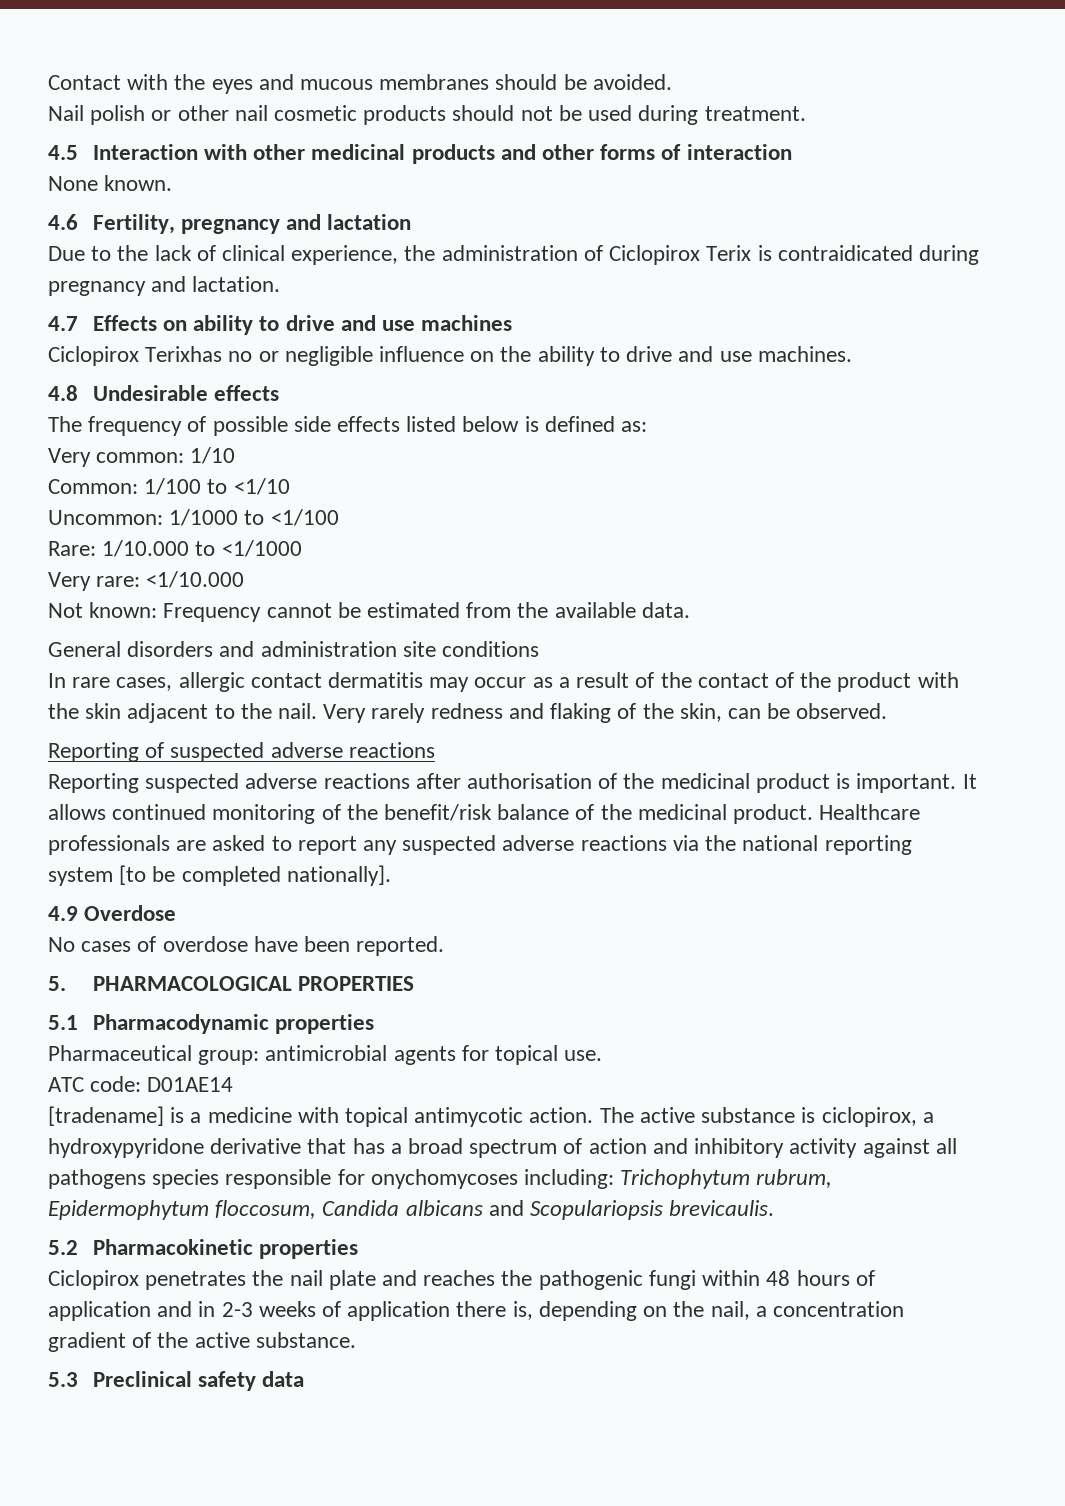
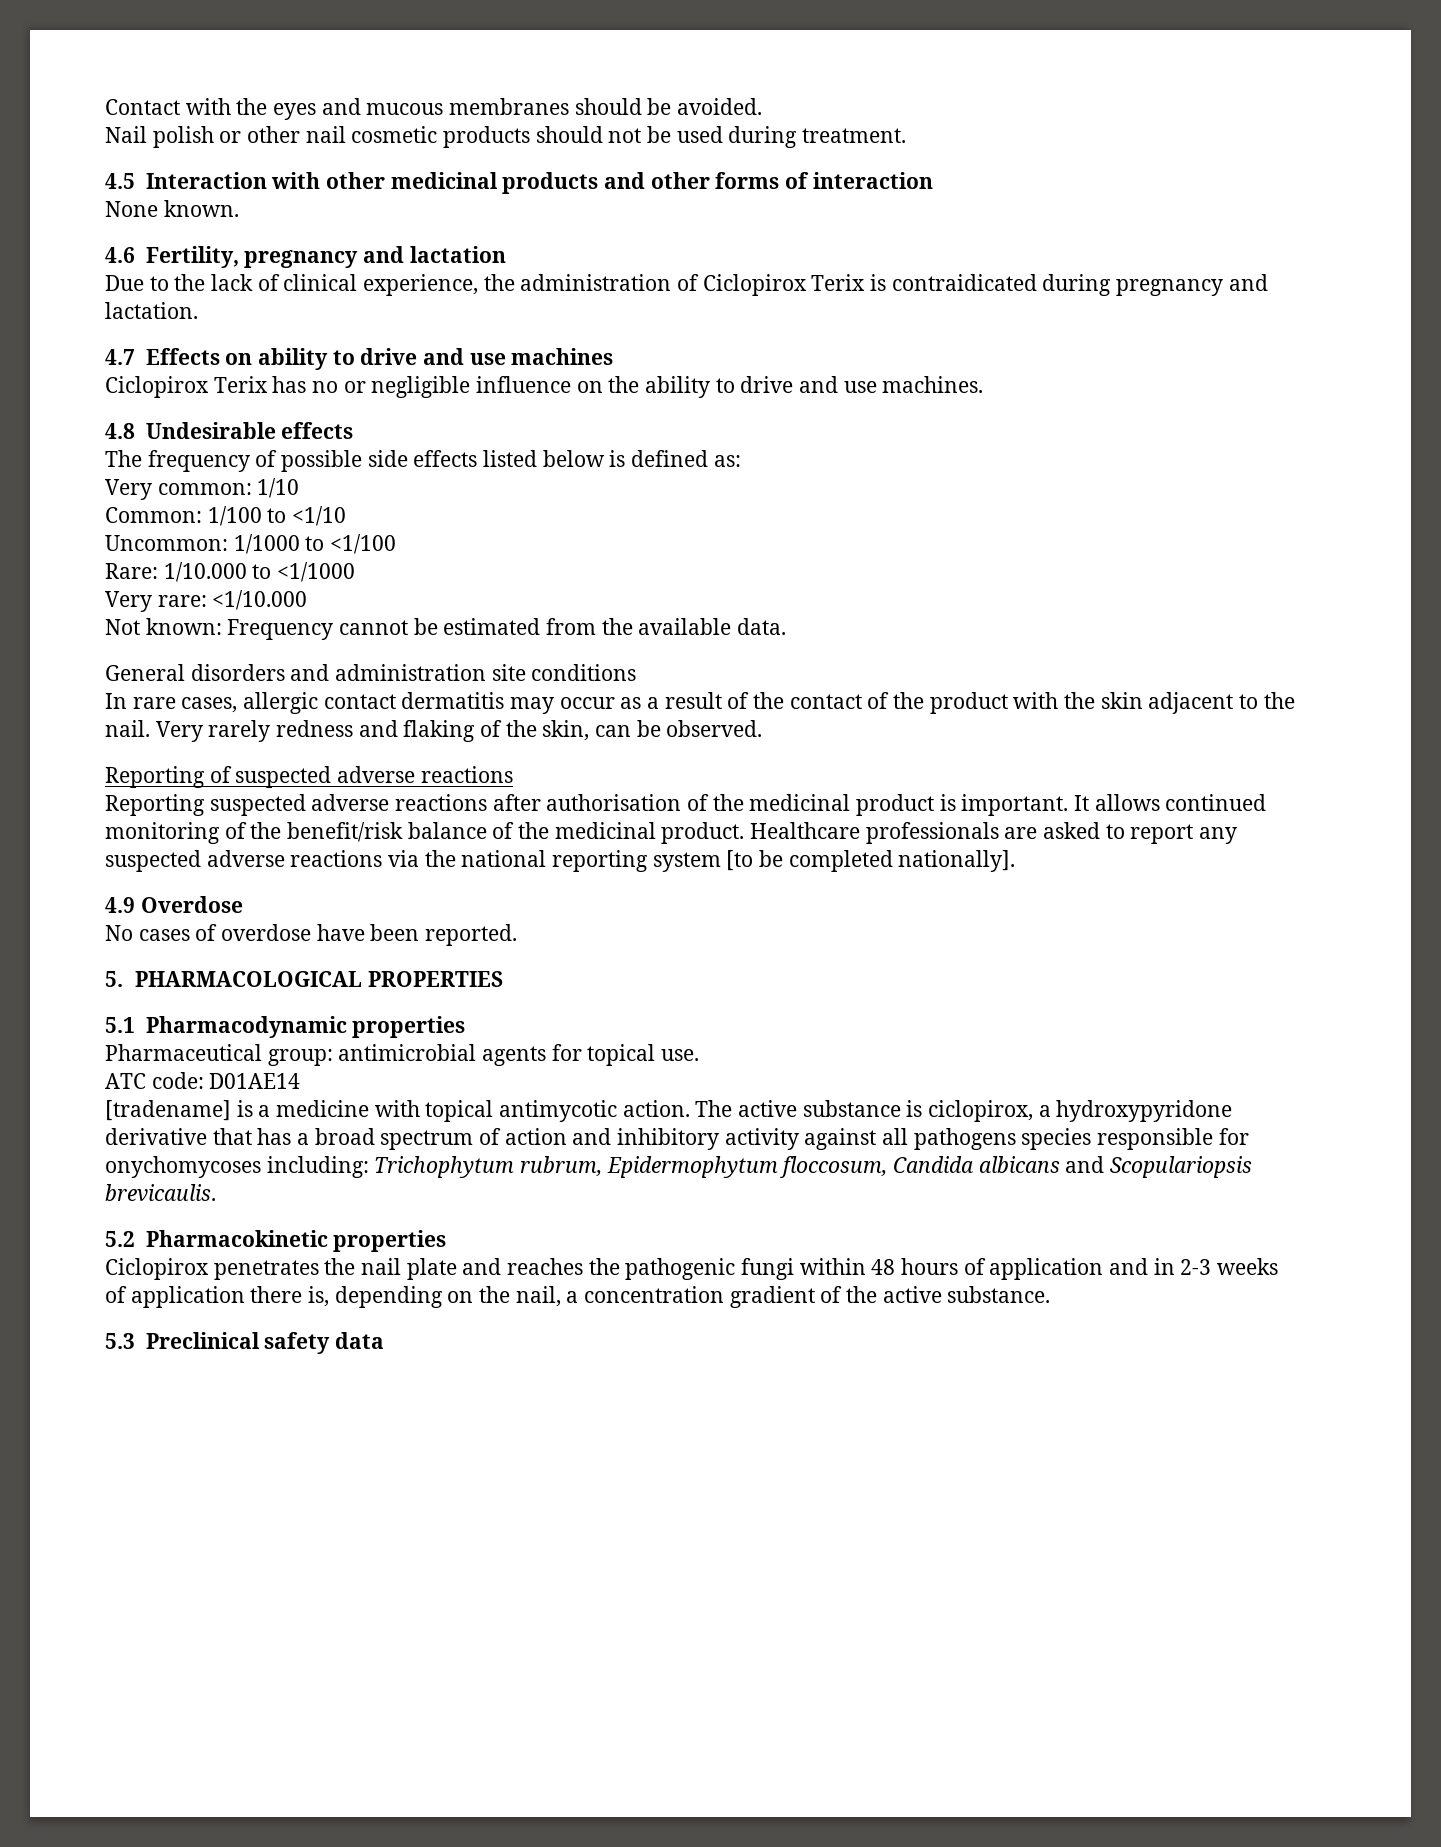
- Ciclopirox Terixhas no or negligible influence on the ability to drive and use machines.
+ Ciclopirox Terix has no or negligible influence on the ability to drive and use machines.

